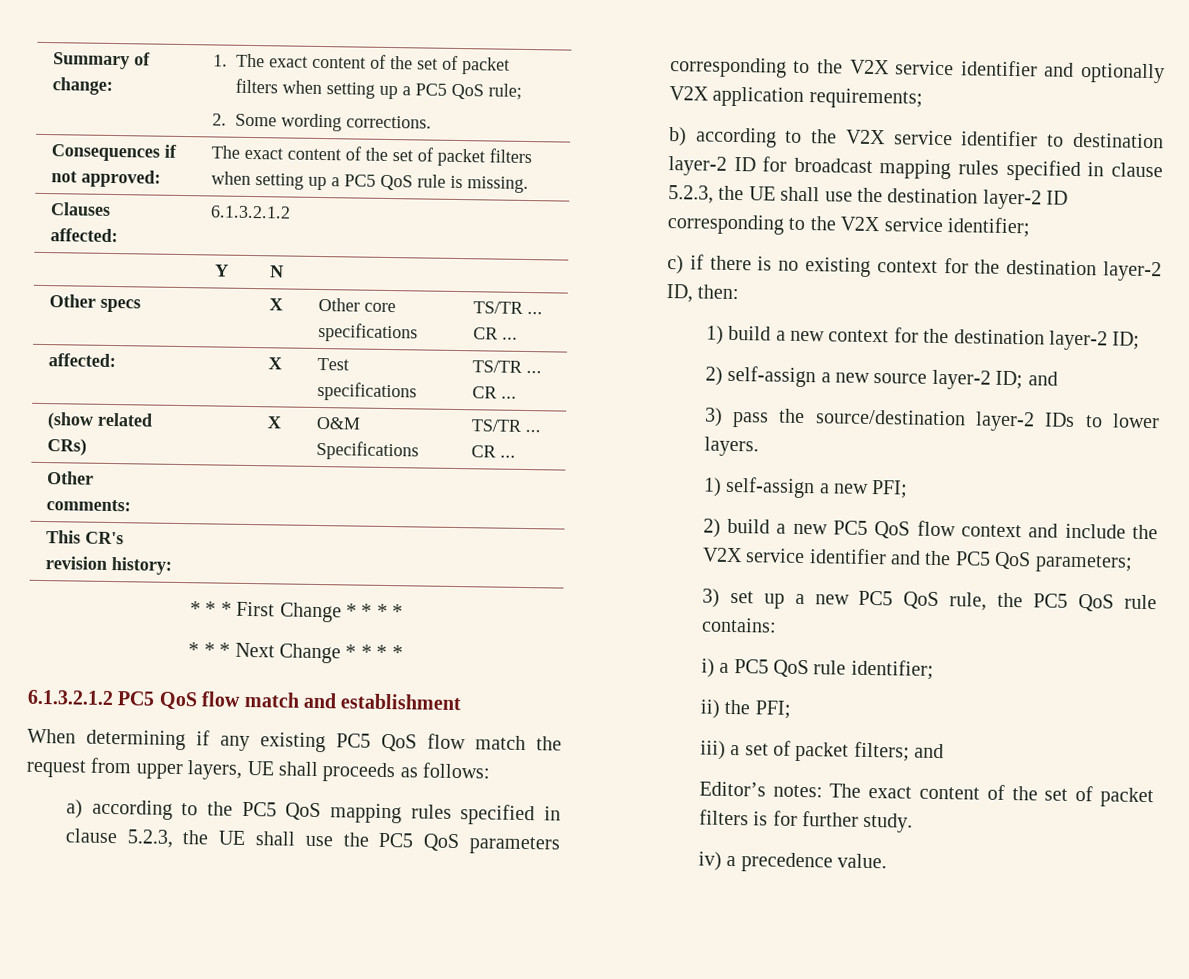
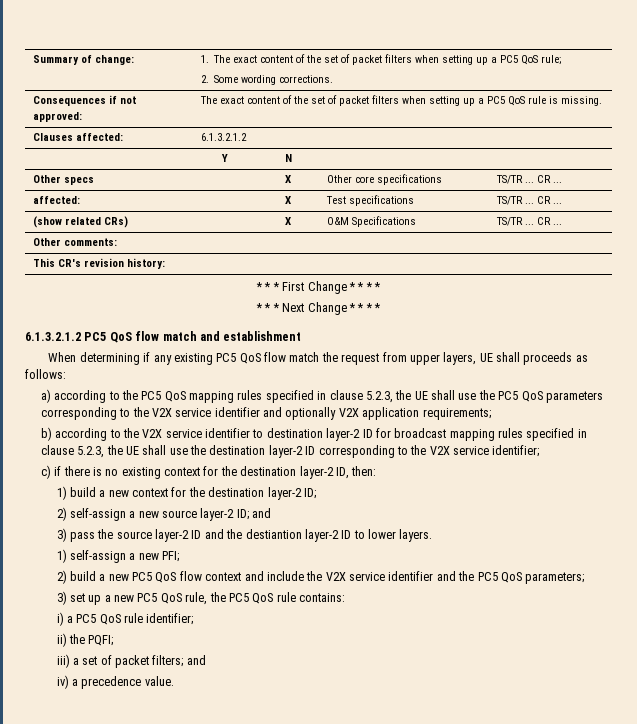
- 3) pass the source/destination layer-2 IDs to lower layers.
+ 3) pass the source layer-2 ID and the destiantion layer-2 ID to lower layers.
- ii) the PFI;
+ ii) the PQFI;
- Editor’s notes: The exact content of the set of packet filters is for further study.

